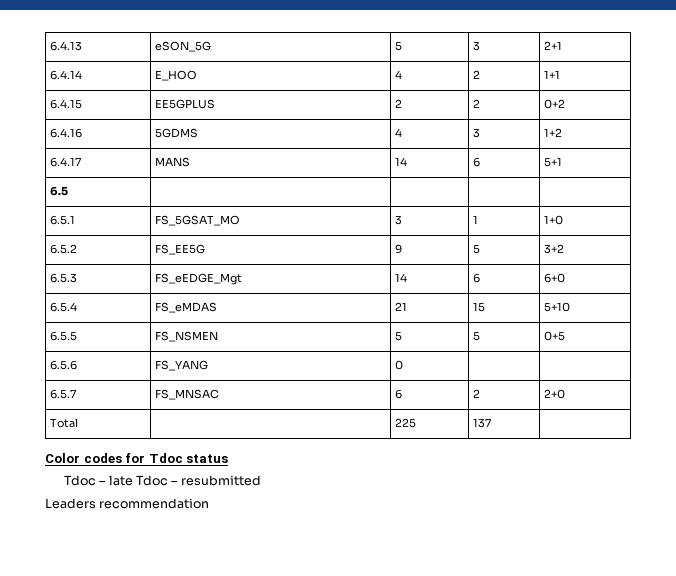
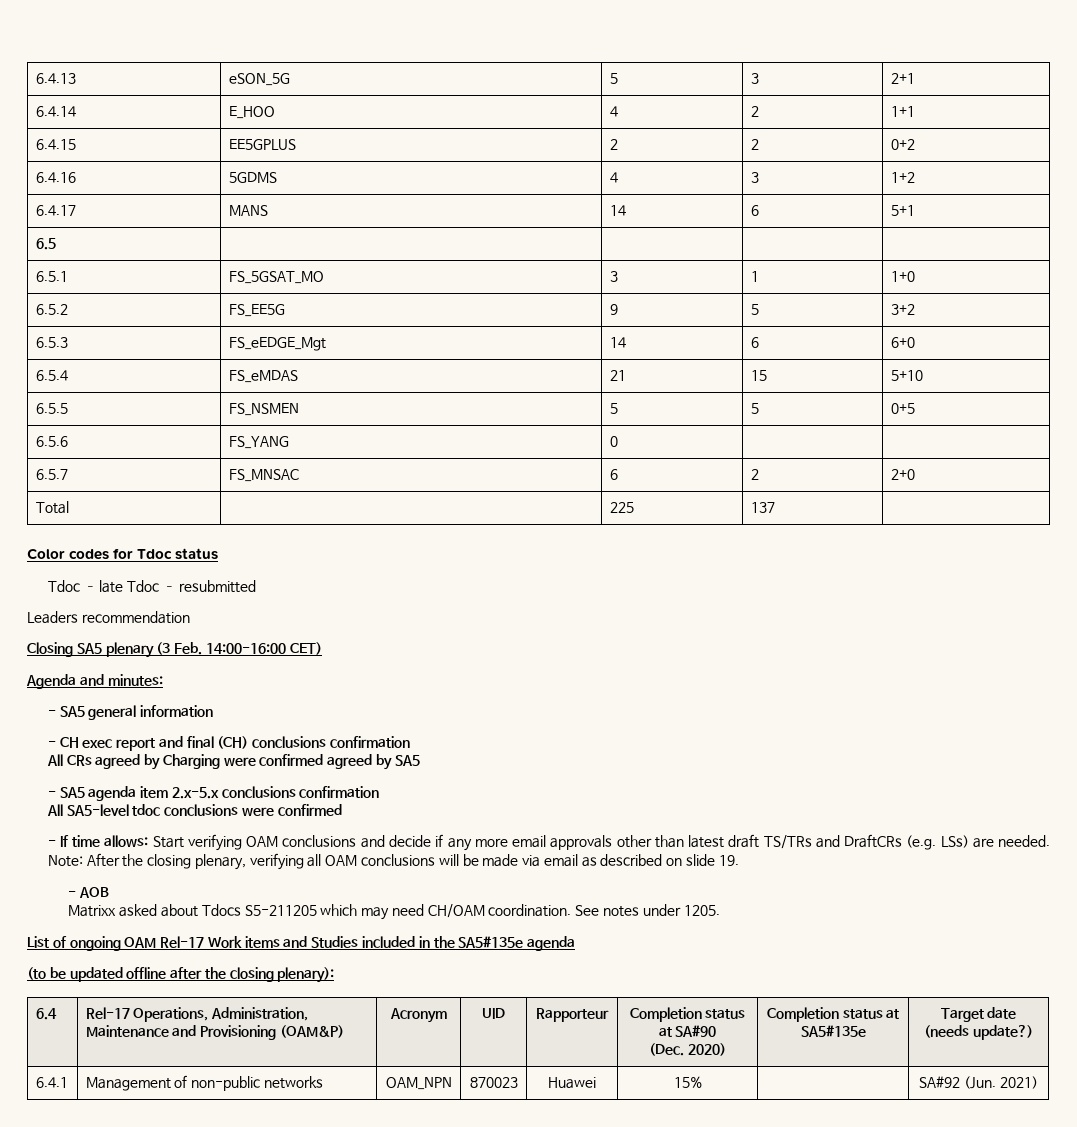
+ Closing SA5 plenary (3 Feb. 14:00-16:00 CET)
+ Agenda and minutes:
+ - SA5 general information
+ - CH exec report and final (CH) conclusions confirmation
+ All CRs agreed by Charging were confirmed agreed by SA5
+ - SA5 agenda item 2.x-5.x conclusions confirmation
+ All SA5-level tdoc conclusions were confirmed
+ - If time allows: Start verifying OAM conclusions and decide if any more email approvals other than latest draft TS/TRs and DraftCRs (e.g. LSs) are needed. Note: After the closing plenary, verifying all OAM conclusions will be made via email as described on slide 19.
+ - AOB
+ Matrixx asked about Tdocs S5-211205 which may need CH/OAM coordination. See notes under 1205.
+ List of ongoing OAM Rel-17 Work items and Studies included in the SA5#135e agenda
+ (to be updated offline after the closing plenary):
+ 6.4 | Rel-17 Operations, Administration, Maintenance and Provisioning (OAM&P) | Acronym | UID | Rapporteur | Completion status at SA#90
+ (Dec. 2020) | Completion status at SA5#135e | Target date (needs update?)
+ 6.4.1 | Management of non-public networks | OAM_NPN | 870023 | Huawei | 15% | | SA#92 (Jun. 2021)

